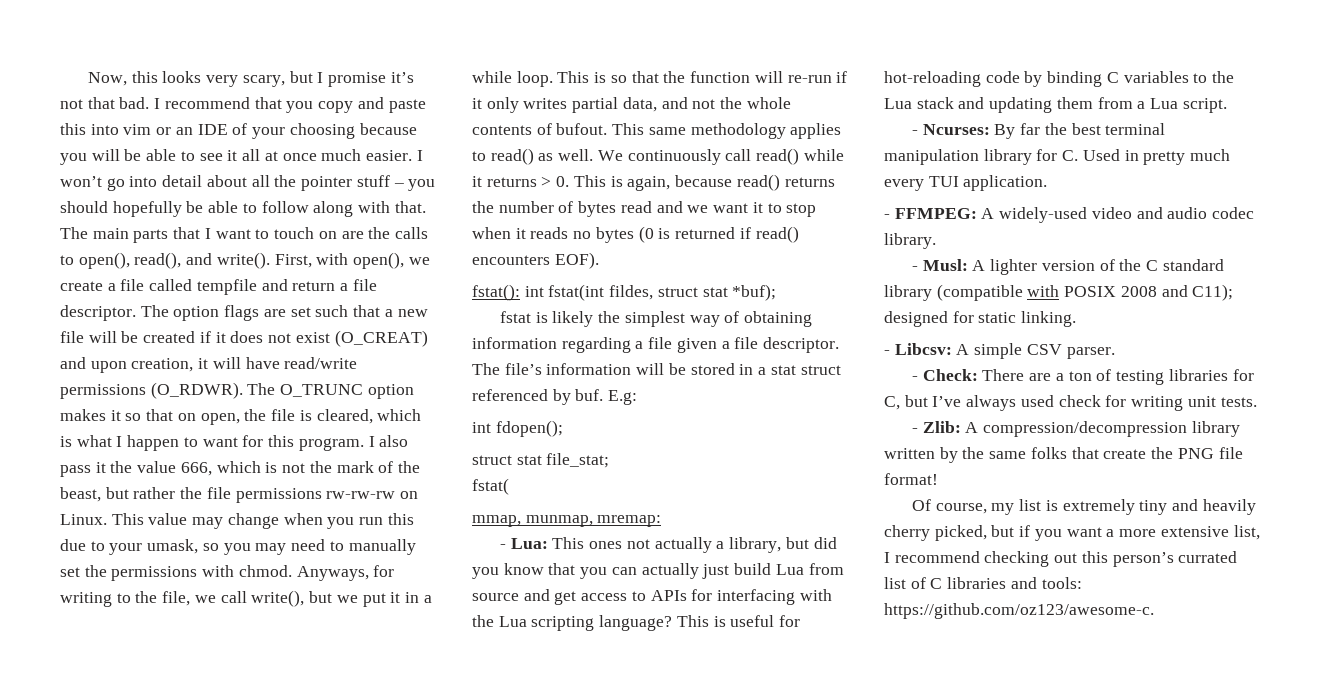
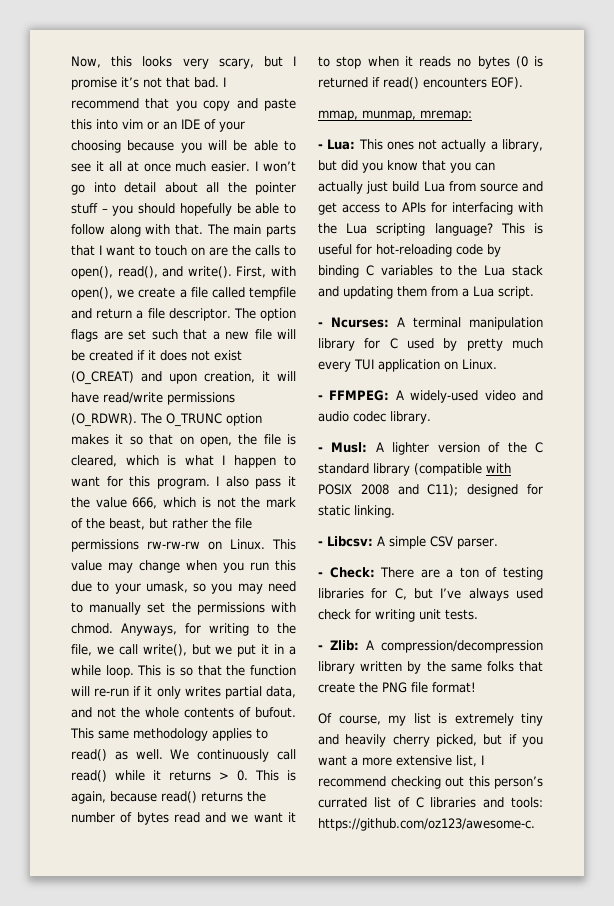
- fstat(): int fstat(int fildes, struct stat *buf);
- fstat is likely the simplest way of obtaining information regarding a file given a file descriptor. The file’s information will be stored in a stat struct referenced by buf. E.g:
- int fdopen();
- struct stat file_stat;
- fstat(
- - Ncurses: By far the best terminal manipulation library for C. Used in pretty much every TUI application.
+ - Ncurses: A terminal manipulation library for C used by pretty much every TUI application on Linux.

